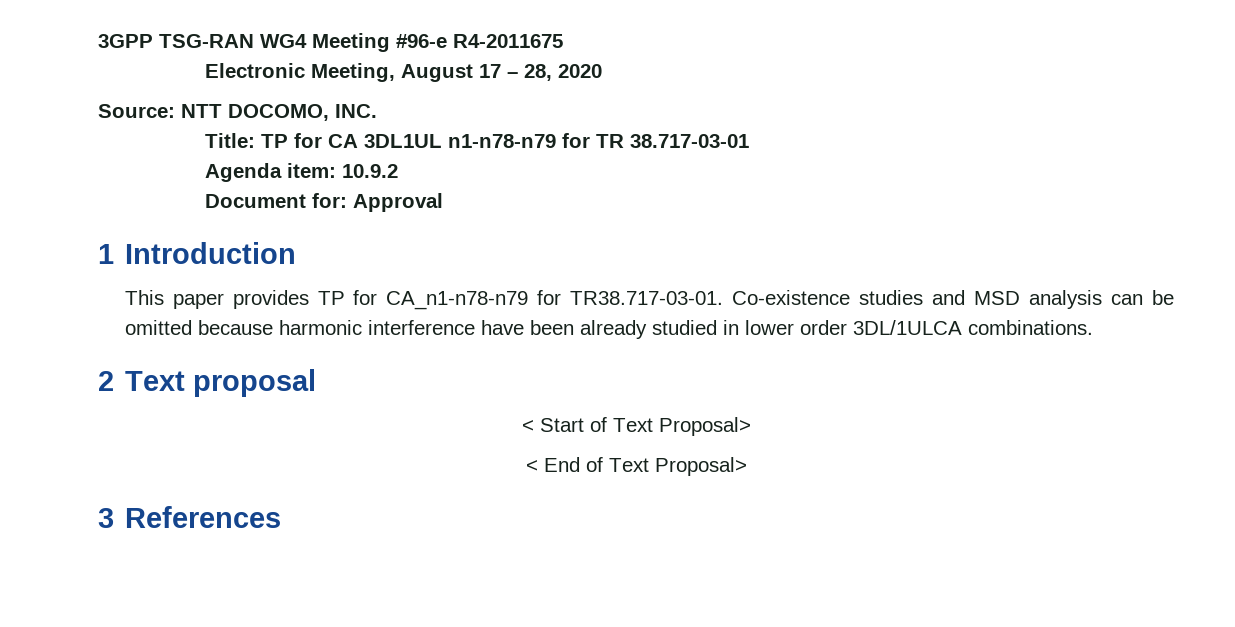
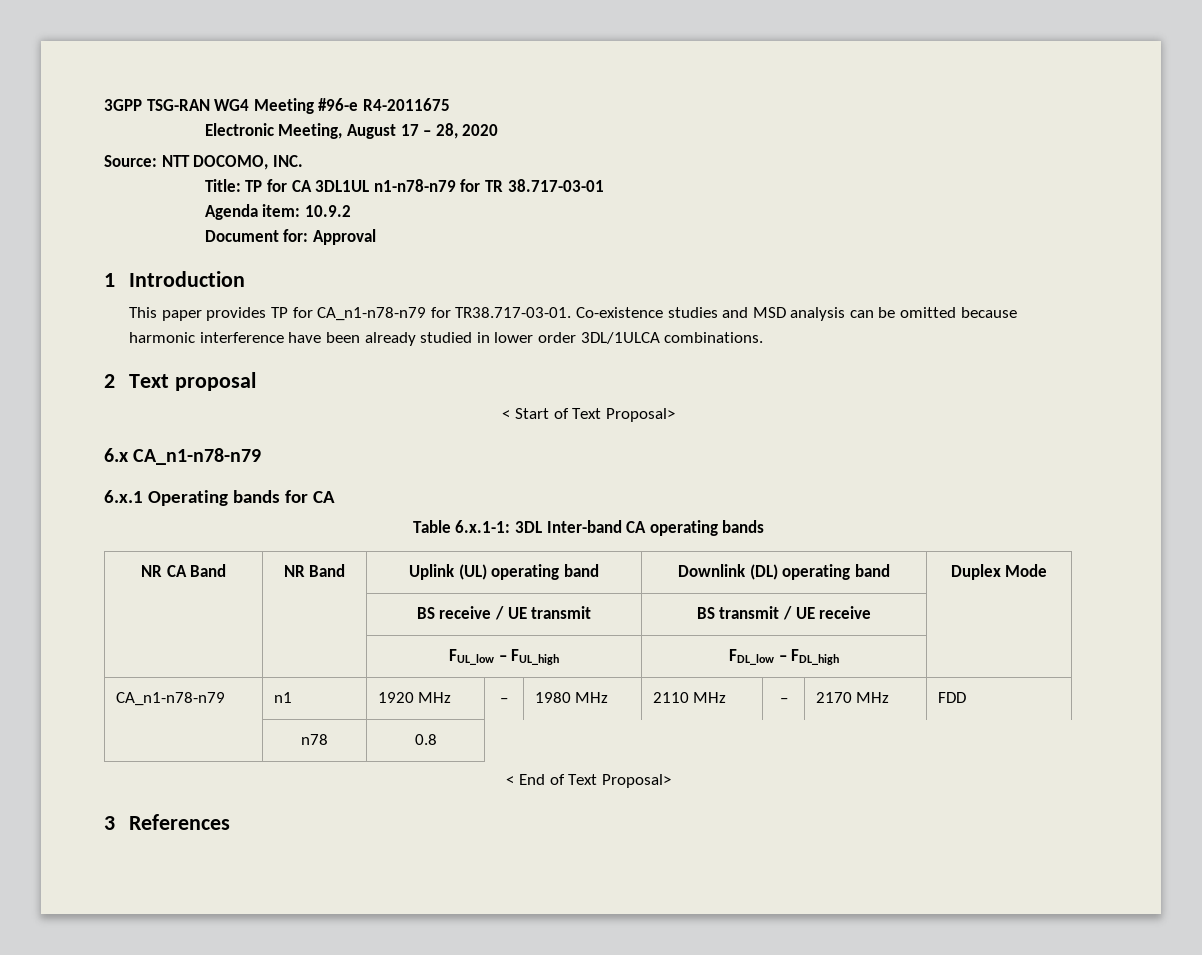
+ 6.x CA_n1-n78-n79
+ 6.x.1 Operating bands for CA
+ Table 6.x.1-1: 3DL Inter-band CA operating bands
+ NR CA Band | NR Band | Uplink (UL) operating band | Downlink (DL) operating band | Duplex Mode
+ | | BS receive / UE transmit | BS transmit / UE receive |
+ | | FUL_low – FUL_high | FDL_low – FDL_high |
+ CA_n1-n78-n79 | n1 | 1920 MHz | – | 1980 MHz | 2110 MHz | – | 2170 MHz | FDD
+ | n78 | 0.8

